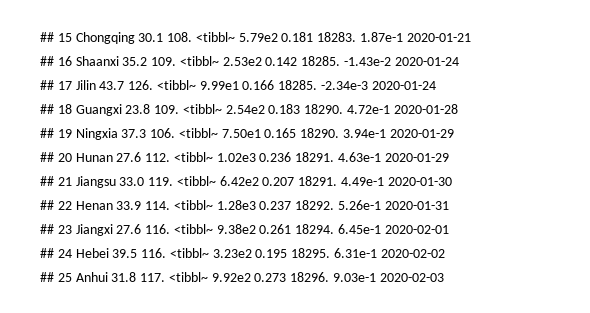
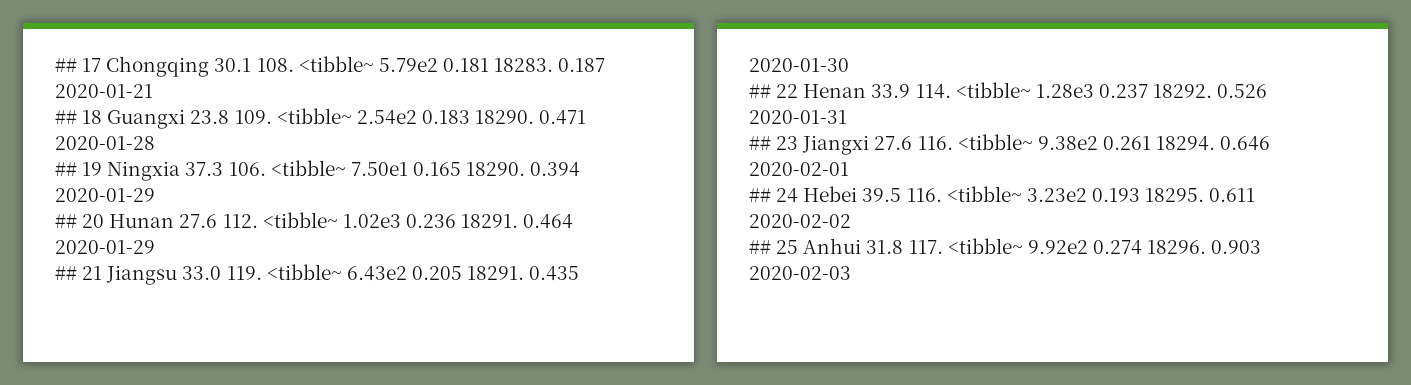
- ## 15 Chongqing 30.1 108. <tibbl~ 5.79e2 0.181 18283.
+ ## 17 Chongqing 30.1 108. <tibble~ 5.79e2 0.181 18283.
- 1.87e-1 2020-01-21
+ 0.187 2020-01-21
- ## 16 Shaanxi 35.2 109. <tibbl~ 2.53e2 0.142 18285. -1.43e-2 2020-01-24
- ## 17 Jilin 43.7 126. <tibbl~ 9.99e1 0.166 18285. -2.34e-3 2020-01-24
- ## 18 Guangxi 23.8 109. <tibbl~ 2.54e2 0.183 18290.
+ ## 18 Guangxi 23.8 109. <tibble~ 2.54e2 0.183 18290.
- 4.72e-1 2020-01-28
+ 0.471 2020-01-28
- ## 19 Ningxia 37.3 106. <tibbl~ 7.50e1 0.165 18290.
+ ## 19 Ningxia 37.3 106. <tibble~ 7.50e1 0.165 18290.
- 3.94e-1 2020-01-29
+ 0.394 2020-01-29
- ## 20 Hunan 27.6 112. <tibbl~ 1.02e3 0.236 18291.
+ ## 20 Hunan 27.6 112. <tibble~ 1.02e3 0.236 18291.
- 4.63e-1 2020-01-29
+ 0.464 2020-01-29
- ## 21 Jiangsu 33.0 119. <tibbl~ 6.42e2 0.207 18291. 4.49e-1 2020-01-30
+ ## 21 Jiangsu 33.0 119. <tibble~ 6.43e2 0.205 18291. 0.435 2020-01-30
- ## 22 Henan 33.9 114. <tibbl~ 1.28e3 0.237 18292.
+ ## 22 Henan 33.9 114. <tibble~ 1.28e3 0.237 18292.
- 5.26e-1 2020-01-31
+ 0.526 2020-01-31
- ## 23 Jiangxi 27.6 116. <tibbl~ 9.38e2 0.261 18294.
+ ## 23 Jiangxi 27.6 116. <tibble~ 9.38e2 0.261 18294.
- 6.45e-1 2020-02-01
+ 0.646 2020-02-01
- ## 24 Hebei 39.5 116. <tibbl~ 3.23e2 0.195 18295. 6.31e-1 2020-02-02
+ ## 24 Hebei 39.5 116. <tibble~ 3.23e2 0.193 18295. 0.611 2020-02-02
- ## 25 Anhui 31.8 117. <tibbl~ 9.92e2 0.273 18296. 9.03e-1 2020-02-03
+ ## 25 Anhui 31.8 117. <tibble~ 9.92e2 0.274 18296. 0.903 2020-02-03

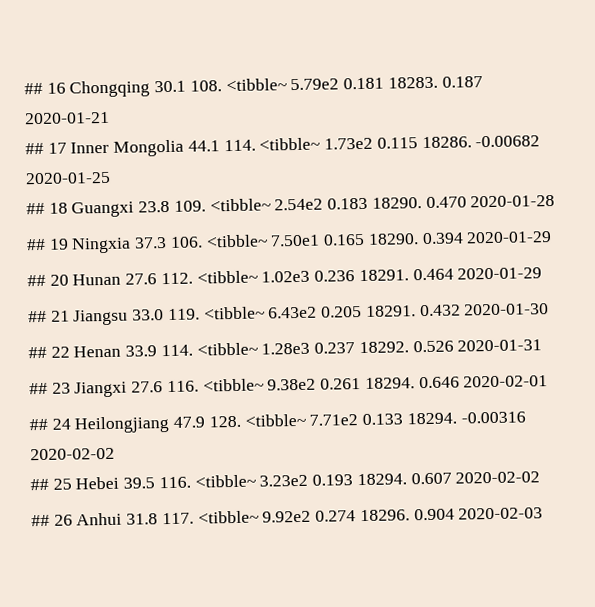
- ## 17 Chongqing 30.1 108. <tibble~ 5.79e2 0.181 18283.
+ ## 16 Chongqing 30.1 108. <tibble~ 5.79e2 0.181 18283.
+ ## 17 Inner Mongolia 44.1 114. <tibble~ 1.73e2 0.115 18286. -0.00682 2020-01-25
- 0.471 2020-01-28
+ 0.470 2020-01-28
- 0.435 2020-01-30
+ 0.432 2020-01-30
- ## 24 Hebei 39.5 116. <tibble~ 3.23e2 0.193 18295. 0.611 2020-02-02
- ## 25 Anhui 31.8 117. <tibble~ 9.92e2 0.274 18296.
+ ## 24 Heilongjiang 47.9 128. <tibble~ 7.71e2 0.133 18294. -0.00316 2020-02-02
+ ## 25 Hebei 39.5 116. <tibble~ 3.23e2 0.193 18294. 0.607 2020-02-02
+ ## 26 Anhui 31.8 117. <tibble~ 9.92e2 0.274 18296.
- 0.903 2020-02-03
+ 0.904 2020-02-03

